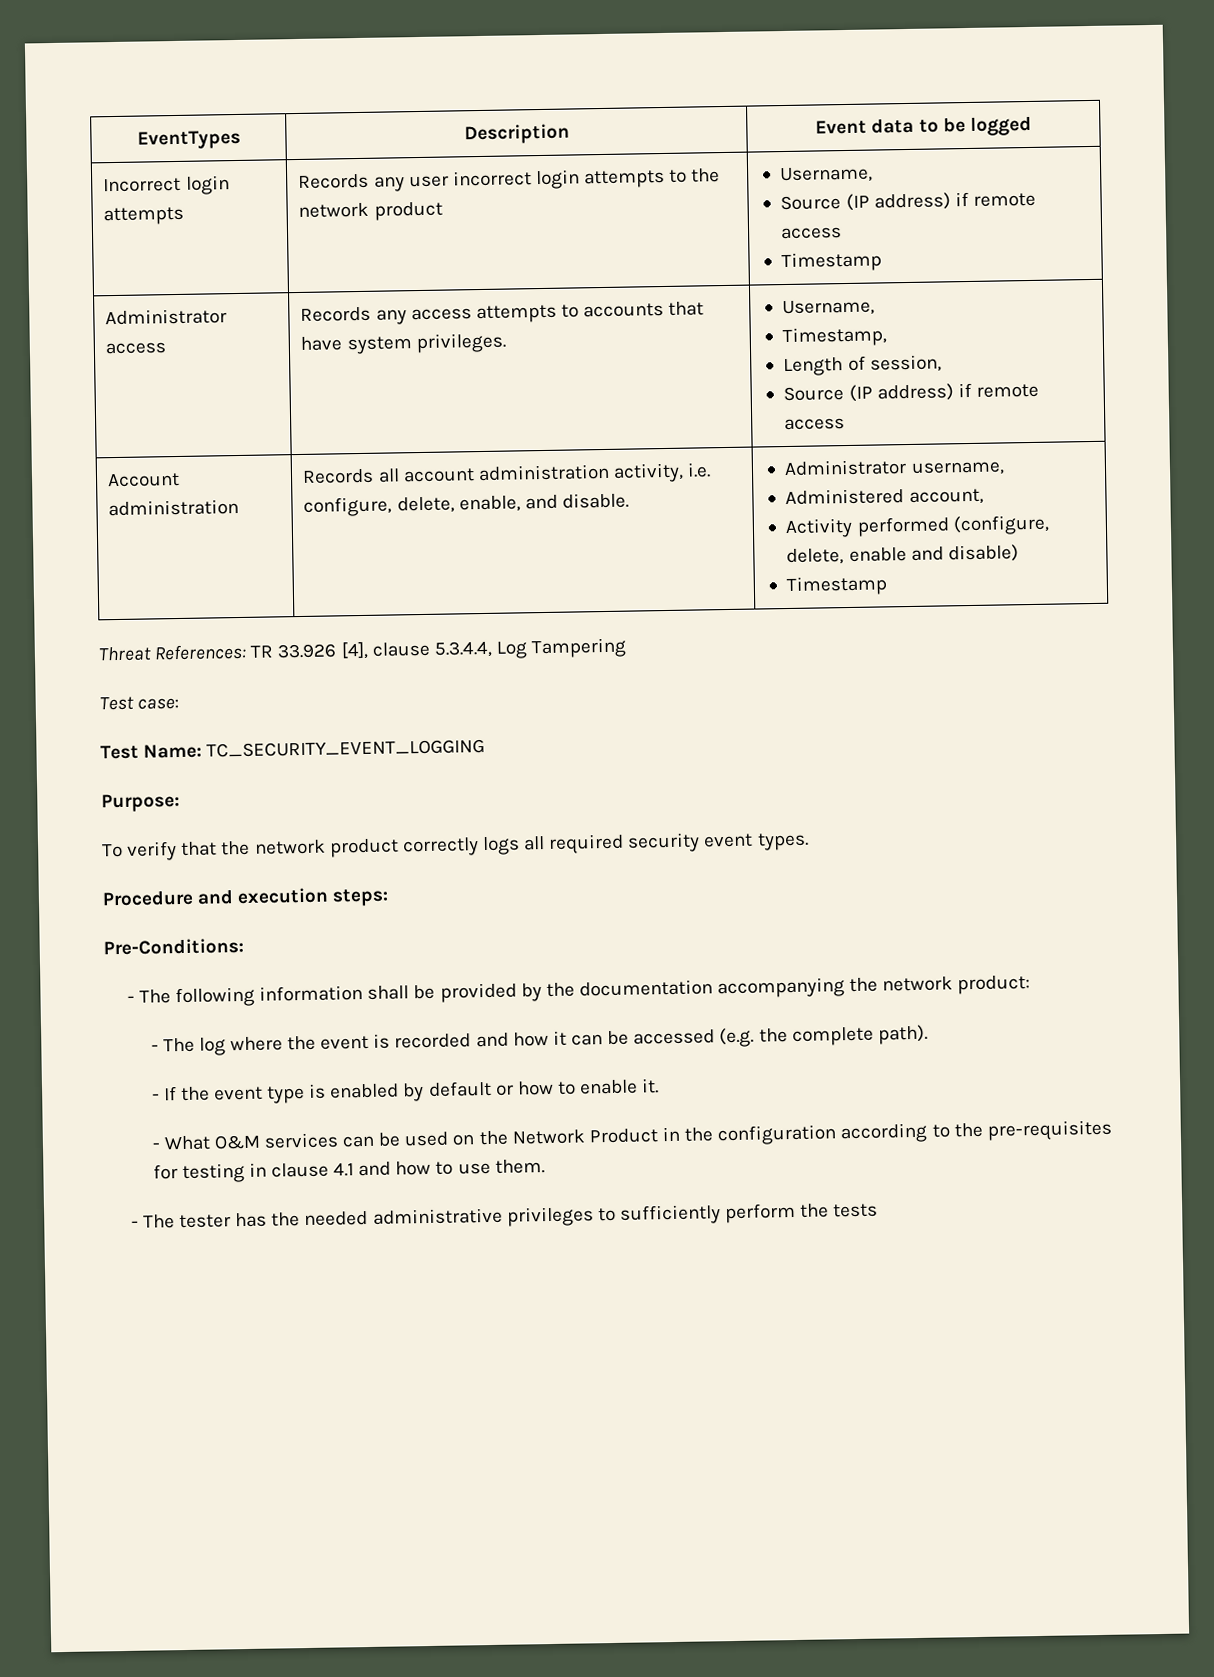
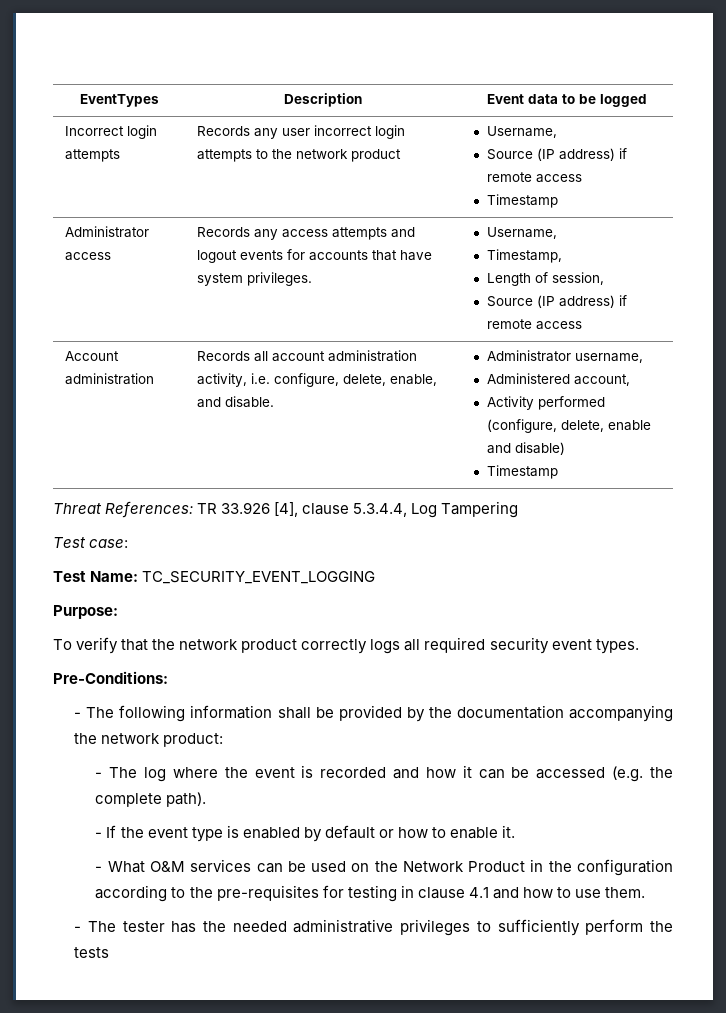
- Administrator access | Records any access attempts to accounts that have system privileges. | Username,
+ Administrator access | Records any access attempts and logout events for accounts that have system privileges. | Username,
- Procedure and execution steps:

